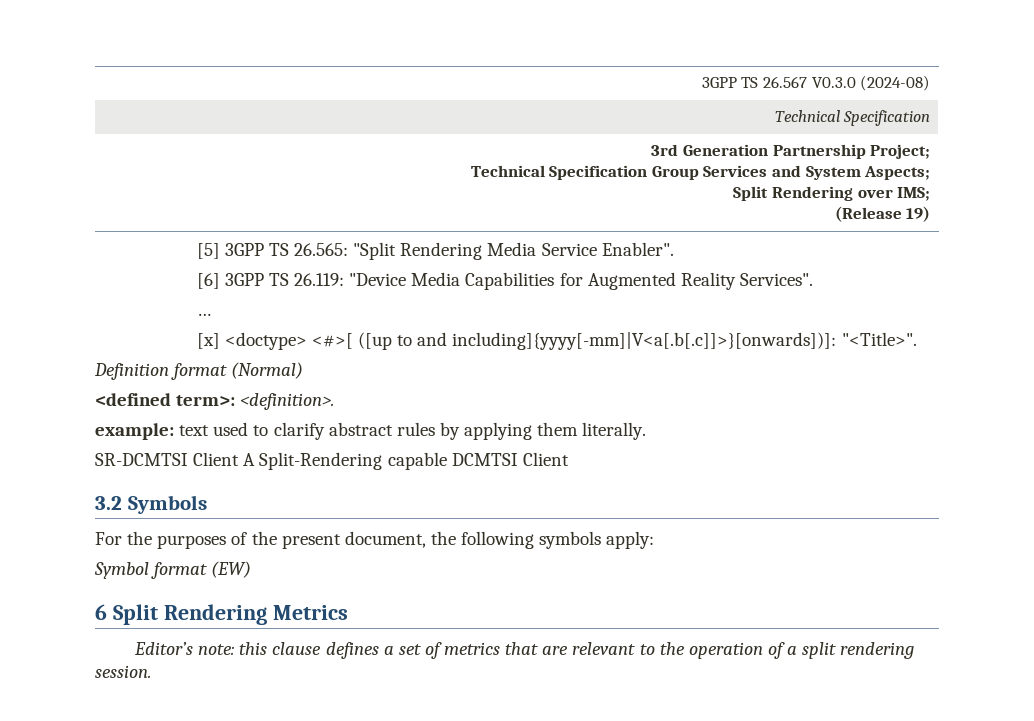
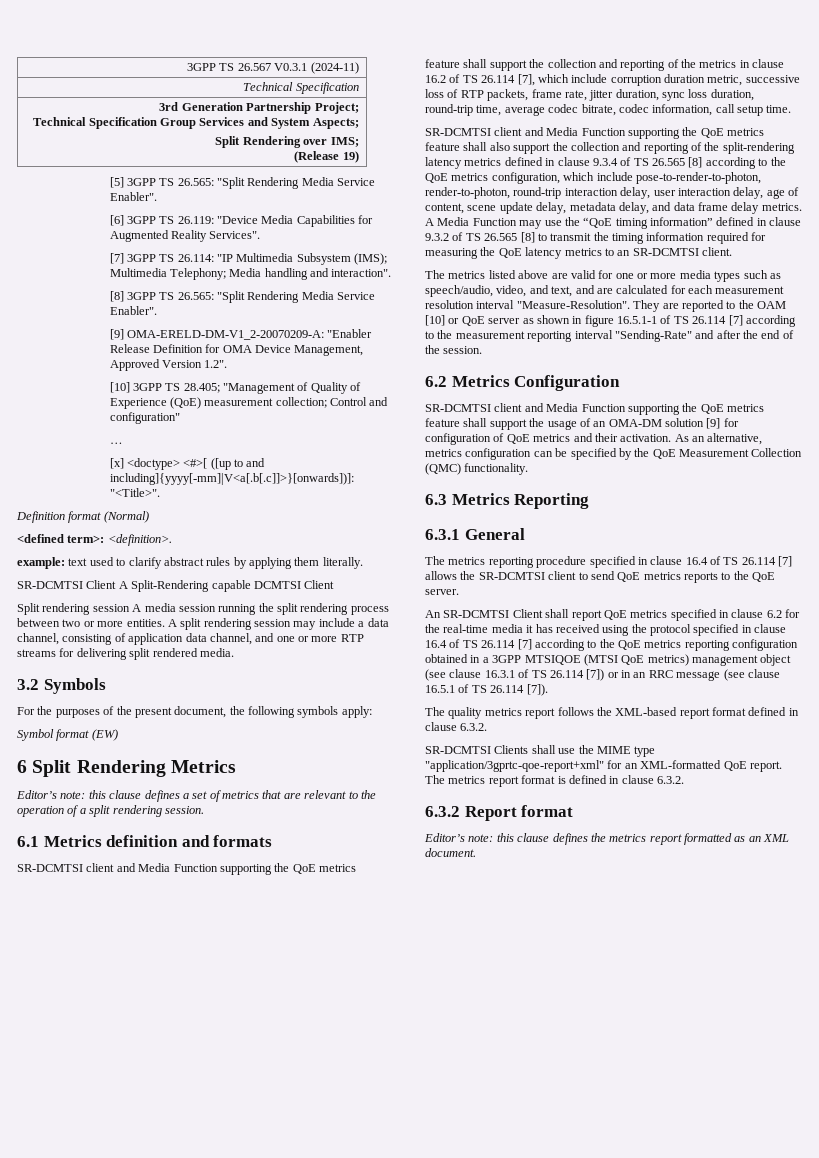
- 3GPP TS 26.567 V0.3.0 (2024-08)
+ 3GPP TS 26.567 V0.3.1 (2024-11)
+ [7] 3GPP TS 26.114: "IP Multimedia Subsystem (IMS); Multimedia Telephony; Media handling and interaction".
+ [8] 3GPP TS 26.565: "Split Rendering Media Service Enabler".
+ [9] OMA-ERELD-DM-V1_2-20070209-A: "Enabler Release Definition for OMA Device Management, Approved Version 1.2".
+ [10] 3GPP TS 28.405; "Management of Quality of Experience (QoE) measurement collection; Control and configuration"
+ Split rendering session A media session running the split rendering process between two or more entities. A split rendering session may include a data channel, consisting of application data channel, and one or more RTP streams for delivering split rendered media.
+ 6.1 Metrics definition and formats
+ SR-DCMTSI client and Media Function supporting the QoE metrics feature shall support the collection and reporting of the metrics in clause 16.2 of TS 26.114 [7], which include corruption duration metric, successive loss of RTP packets, frame rate, jitter duration, sync loss duration, round-trip time, average codec bitrate, codec information, call setup time.
+ SR-DCMTSI client and Media Function supporting the QoE metrics feature shall also support the collection and reporting of the split-rendering latency metrics defined in clause 9.3.4 of TS 26.565 [8] according to the QoE metrics configuration, which include pose-to-render-to-photon, render-to-photon, round-trip interaction delay, user interaction delay, age of content, scene update delay, metadata delay, and data frame delay metrics. A Media Function may use the “QoE timing information” defined in clause 9.3.2 of TS 26.565 [8] to transmit the timing information required for measuring the QoE latency metrics to an SR-DCMTSI client.
+ The metrics listed above are valid for one or more media types such as speech/audio, video, and text, and are calculated for each measurement resolution interval "Measure-Resolution". They are reported to the OAM [10] or QoE server as shown in figure 16.5.1-1 of TS 26.114 [7] according to the measurement reporting interval "Sending-Rate" and after the end of the session.
+ 6.2 Metrics Configuration
+ SR-DCMTSI client and Media Function supporting the QoE metrics feature shall support the usage of an OMA-DM solution [9] for configuration of QoE metrics and their activation. As an alternative, metrics configuration can be specified by the QoE Measurement Collection (QMC) functionality.
+ 6.3 Metrics Reporting
+ 6.3.1 General
+ The metrics reporting procedure specified in clause 16.4 of TS 26.114 [7] allows the SR-DCMTSI client to send QoE metrics reports to the QoE server.
+ An SR-DCMTSI Client shall report QoE metrics specified in clause 6.2 for the real-time media it has received using the protocol specified in clause 16.4 of TS 26.114 [7] according to the QoE metrics reporting configuration obtained in a 3GPP MTSIQOE (MTSI QoE metrics) management object (see clause 16.3.1 of TS 26.114 [7]) or in an RRC message (see clause 16.5.1 of TS 26.114 [7]).
+ The quality metrics report follows the XML-based report format defined in clause 6.3.2.
+ SR-DCMTSI Clients shall use the MIME type "application/3gprtc-qoe-report+xml" for an XML-formatted QoE report. The metrics report format is defined in clause 6.3.2.
+ 6.3.2 Report format
+ Editor’s note: this clause defines the metrics report formatted as an XML document.

